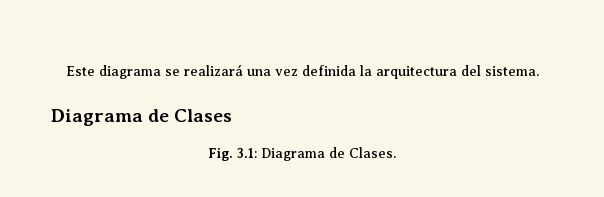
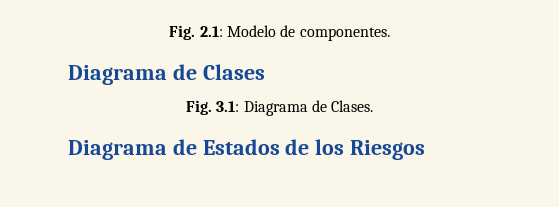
- Este diagrama se realizará una vez definida la arquitectura del sistema.
+ Fig. 2.1: Modelo de componentes.
+ Diagrama de Estados de los Riesgos

